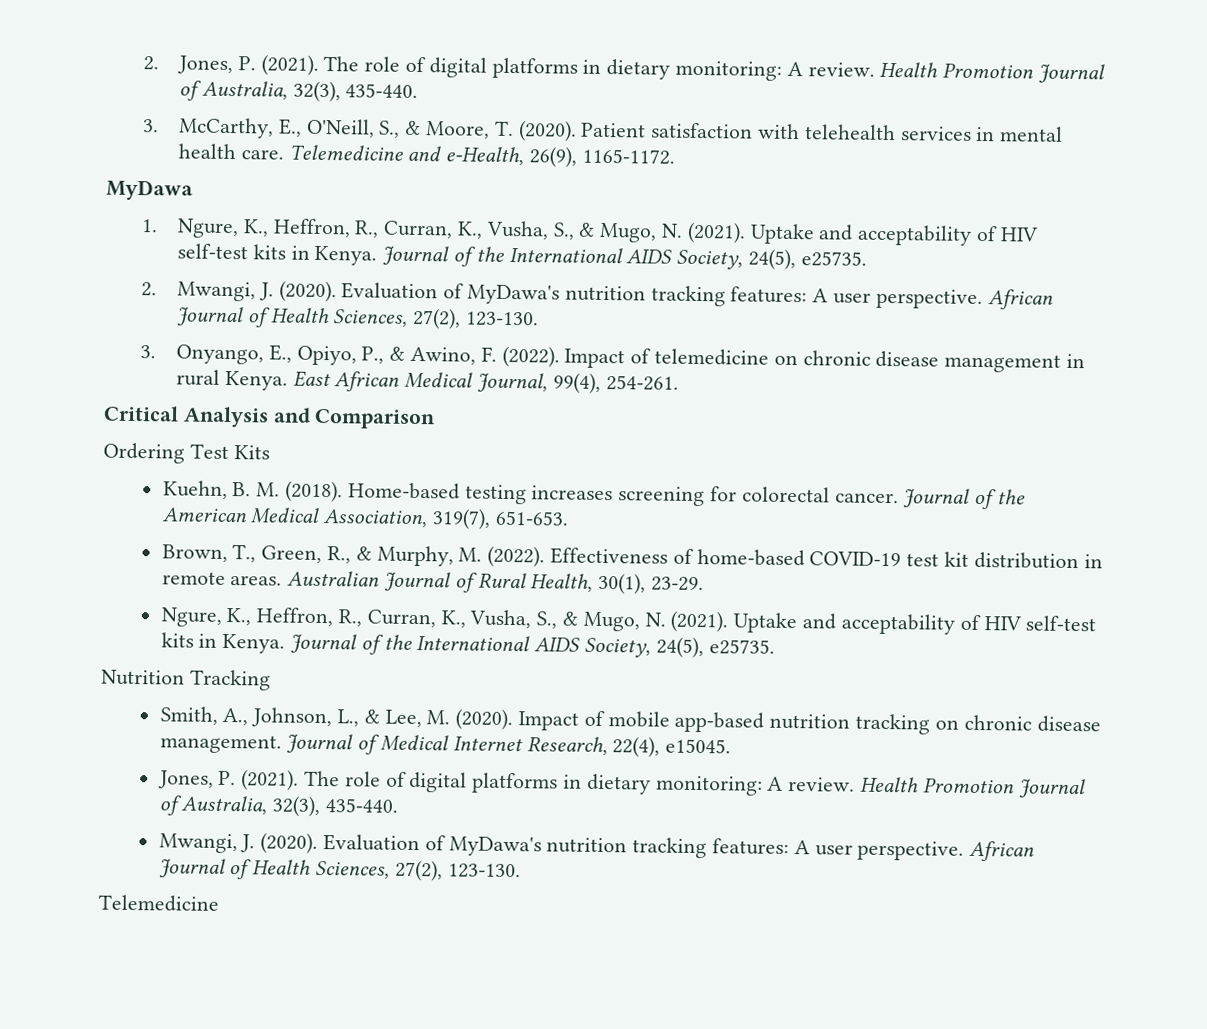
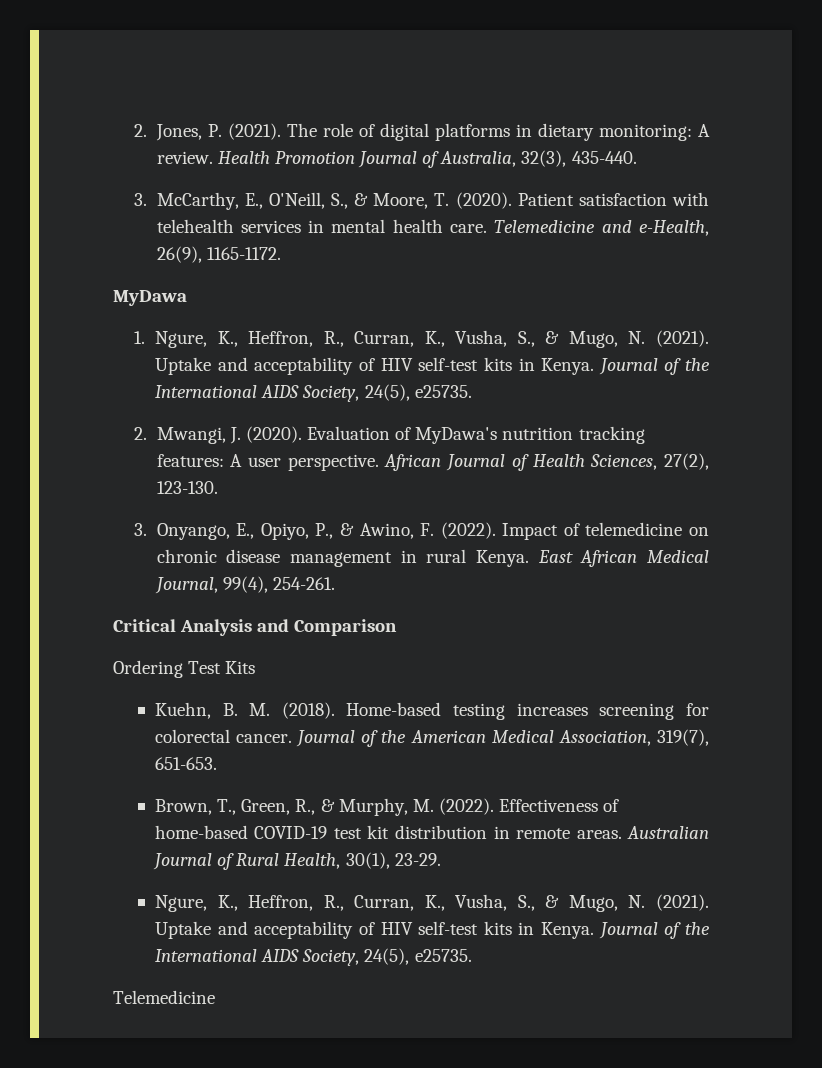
- Nutrition Tracking
- Smith, A., Johnson, L., & Lee, M. (2020). Impact of mobile app-based nutrition tracking on chronic disease management. Journal of Medical Internet Research, 22(4), e15045.
- Jones, P. (2021). The role of digital platforms in dietary monitoring: A review. Health Promotion Journal of Australia, 32(3), 435-440.
- Mwangi, J. (2020). Evaluation of MyDawa's nutrition tracking features: A user perspective. African Journal of Health Sciences, 27(2), 123-130.

